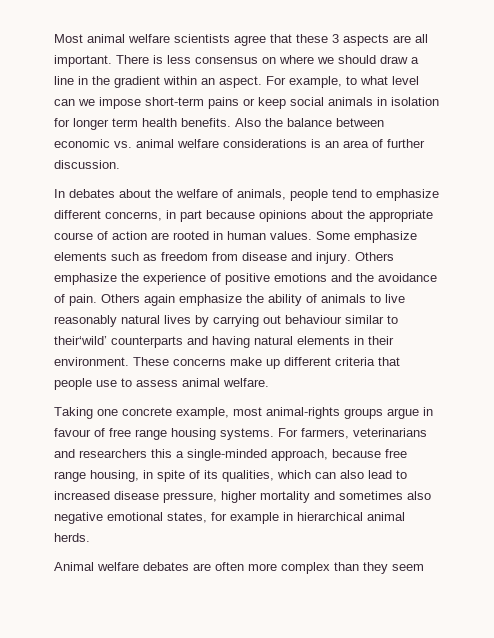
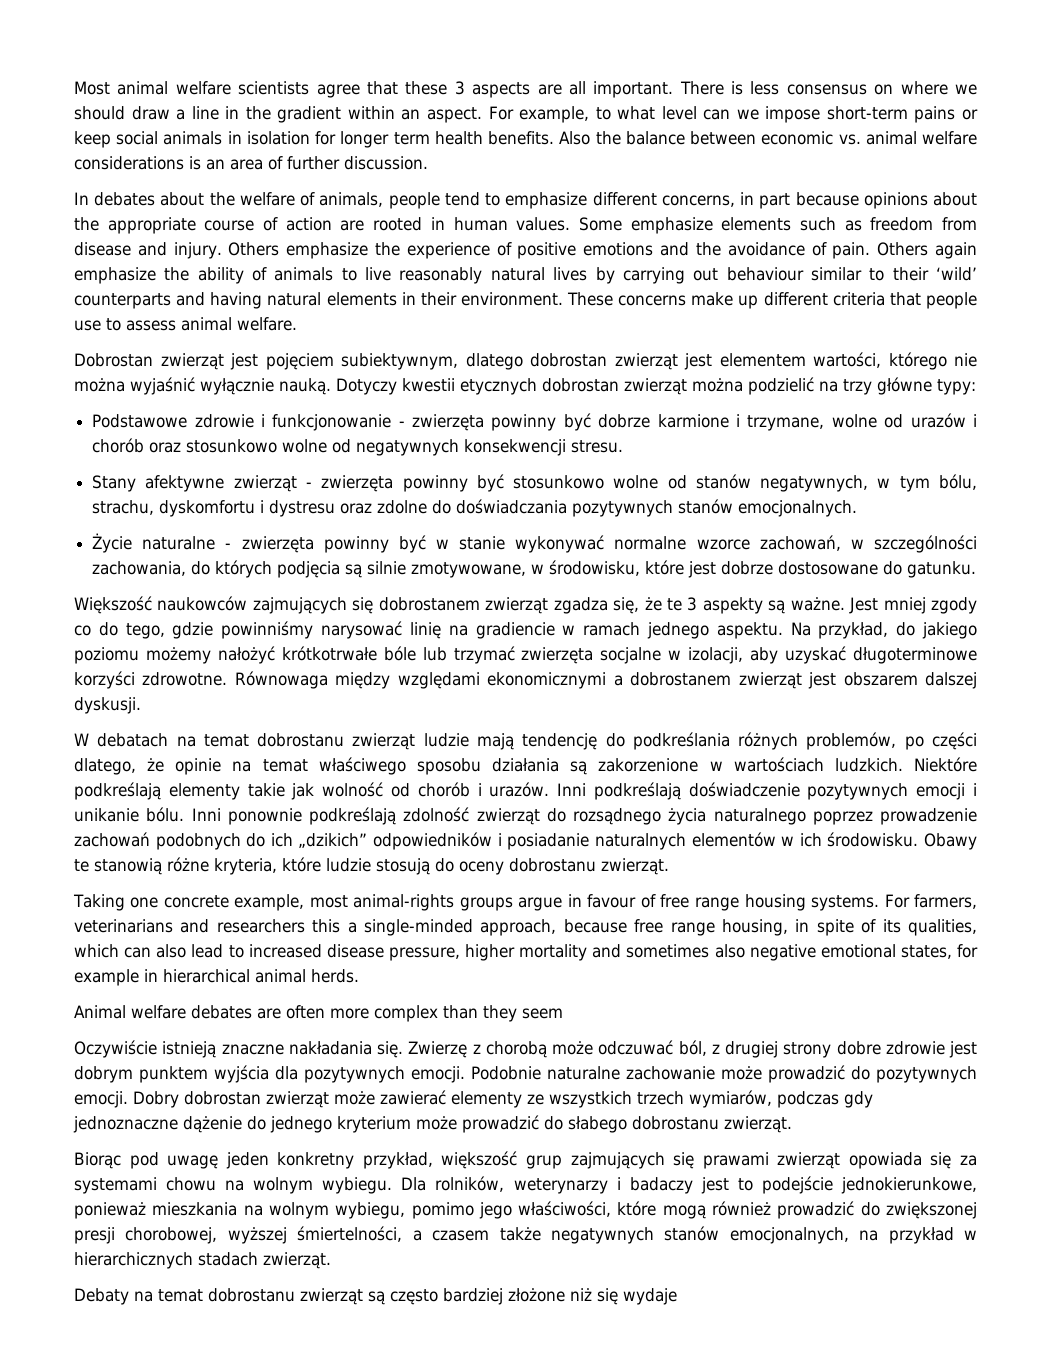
- Others again emphasize the ability of animals to live reasonably natural lives by carrying out behaviour similar to their‘wild’ counterparts and having natural elements in their environment.
+ Others again emphasize the ability of animals to live reasonably natural lives by carrying out behaviour similar to their ‘wild’ counterparts and having natural elements in their environment.
+ Dobrostan zwierząt jest pojęciem subiektywnym, dlatego dobrostan zwierząt jest elementem wartości, którego nie można wyjaśnić wyłącznie nauką. Dotyczy kwestii etycznych dobrostan zwierząt można podzielić na trzy główne typy:
+ Podstawowe zdrowie i funkcjonowanie - zwierzęta powinny być dobrze karmione i trzymane, wolne od urazów i chorób oraz stosunkowo wolne od negatywnych konsekwencji stresu.
+ Stany afektywne zwierząt - zwierzęta powinny być stosunkowo wolne od stanów negatywnych, w tym bólu, strachu, dyskomfortu i dystresu oraz zdolne do doświadczania pozytywnych stanów emocjonalnych.
+ Życie naturalne - zwierzęta powinny być w stanie wykonywać normalne wzorce zachowań, w szczególności zachowania, do których podjęcia są silnie zmotywowane, w środowisku, które jest dobrze dostosowane do gatunku.
+ Większość naukowców zajmujących się dobrostanem zwierząt zgadza się, że te 3 aspekty są ważne. Jest mniej zgody co do tego, gdzie powinniśmy narysować linię na gradiencie w ramach jednego aspektu. Na przykład, do jakiego poziomu możemy nałożyć krótkotrwałe bóle lub trzymać zwierzęta socjalne w izolacji, aby uzyskać długoterminowe korzyści zdrowotne. Równowaga między względami ekonomicznymi a dobrostanem zwierząt jest obszarem dalszej dyskusji.
+ W debatach na temat dobrostanu zwierząt ludzie mają tendencję do podkreślania różnych problemów, po części dlatego, że opinie na temat właściwego sposobu działania są zakorzenione w wartościach ludzkich. Niektóre podkreślają elementy takie jak wolność od chorób i urazów. Inni podkreślają doświadczenie pozytywnych emocji i unikanie bólu. Inni ponownie podkreślają zdolność zwierząt do rozsądnego życia naturalnego poprzez prowadzenie zachowań podobnych do ich „dzikich” odpowiedników i posiadanie naturalnych elementów w ich środowisku. Obawy te stanowią różne kryteria, które ludzie stosują do oceny dobrostanu zwierząt.
+ Oczywiście istnieją znaczne nakładania się. Zwierzę z chorobą może odczuwać ból, z drugiej strony dobre zdrowie jest dobrym punktem wyjścia dla pozytywnych emocji. Podobnie naturalne zachowanie może prowadzić do pozytywnych emocji. Dobry dobrostan zwierząt może zawierać elementy ze wszystkich trzech wymiarów, podczas gdy jednoznaczne dążenie do jednego kryterium może prowadzić do słabego dobrostanu zwierząt.
+ Biorąc pod uwagę jeden konkretny przykład, większość grup zajmujących się prawami zwierząt opowiada się za systemami chowu na wolnym wybiegu. Dla rolników, weterynarzy i badaczy jest to podejście jednokierunkowe, ponieważ mieszkania na wolnym wybiegu, pomimo jego właściwości, które mogą również prowadzić do zwiększonej presji chorobowej, wyższej śmiertelności, a czasem także negatywnych stanów emocjonalnych, na przykład w hierarchicznych stadach zwierząt.
+ Debaty na temat dobrostanu zwierząt są często bardziej złożone niż się wydaje

